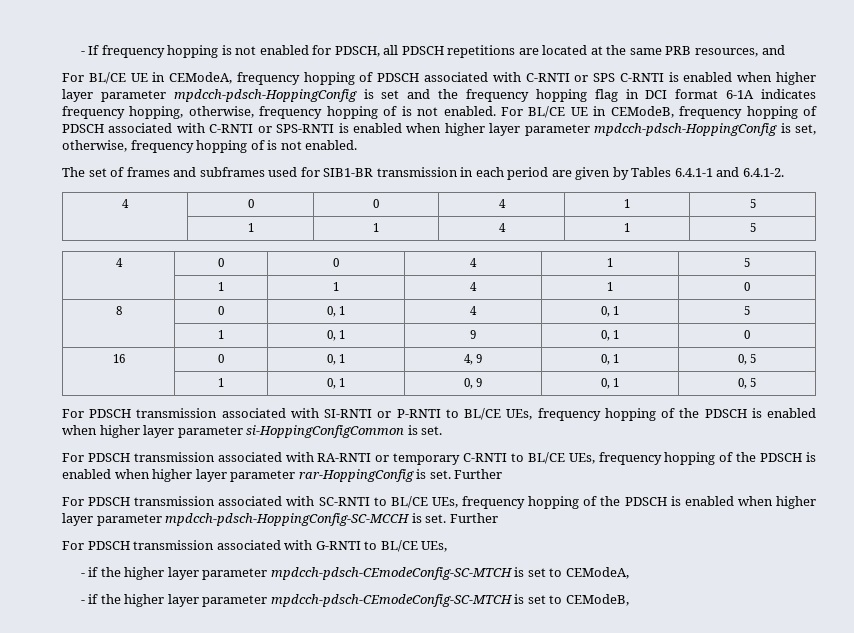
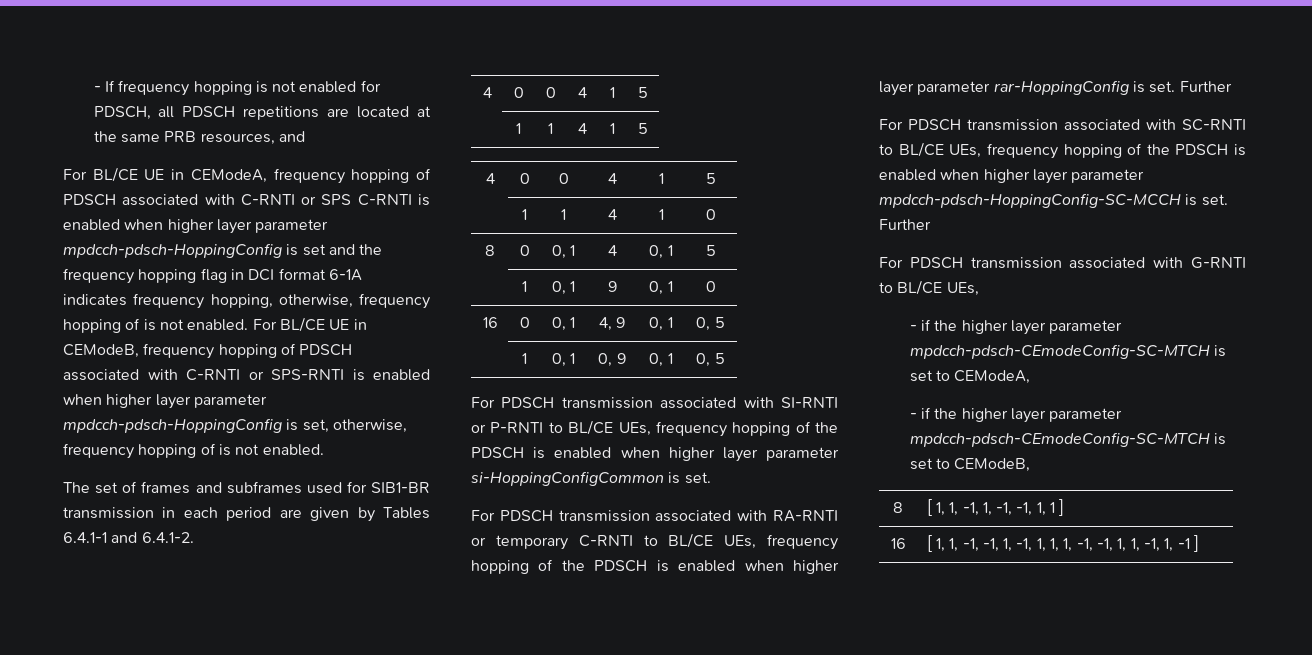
+ 8 | [ 1, 1, -1, 1, -1, -1, 1, 1 ]
+ 16 | [ 1, 1, -1, -1, 1, -1, 1, 1, 1, -1, -1, 1, 1, -1, 1, -1 ]

